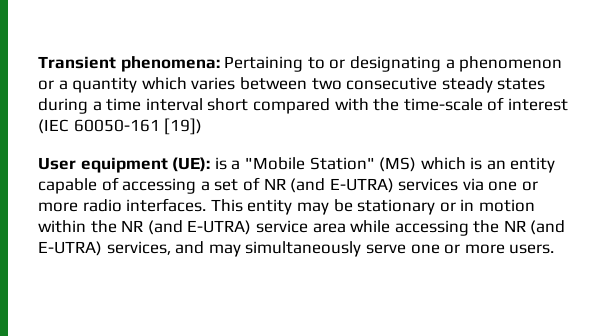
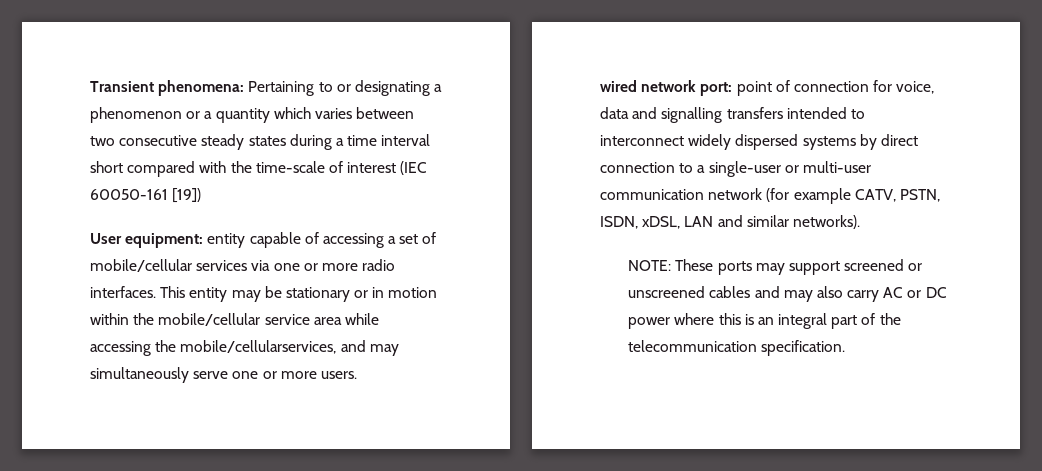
- User equipment (UE): is a "Mobile Station" (MS) which is an entity capable of accessing a set of NR (and E-UTRA) services via one or more radio interfaces.
+ User equipment: entity capable of accessing a set of mobile/cellular services via one or more radio interfaces.
- This entity may be stationary or in motion within the NR (and E-UTRA) service area while accessing the NR (and E-UTRA) services, and may simultaneously serve one or more users.
+ This entity may be stationary or in motion within the mobile/cellular service area while accessing the mobile/cellularservices, and may simultaneously serve one or more users.
+ wired network port: point of connection for voice, data and signalling transfers intended to interconnect widely dispersed systems by direct connection to a single-user or multi-user communication network (for example CATV, PSTN, ISDN, xDSL, LAN and similar networks).
+ NOTE: These ports may support screened or unscreened cables and may also carry AC or DC power where this is an integral part of the telecommunication specification.

